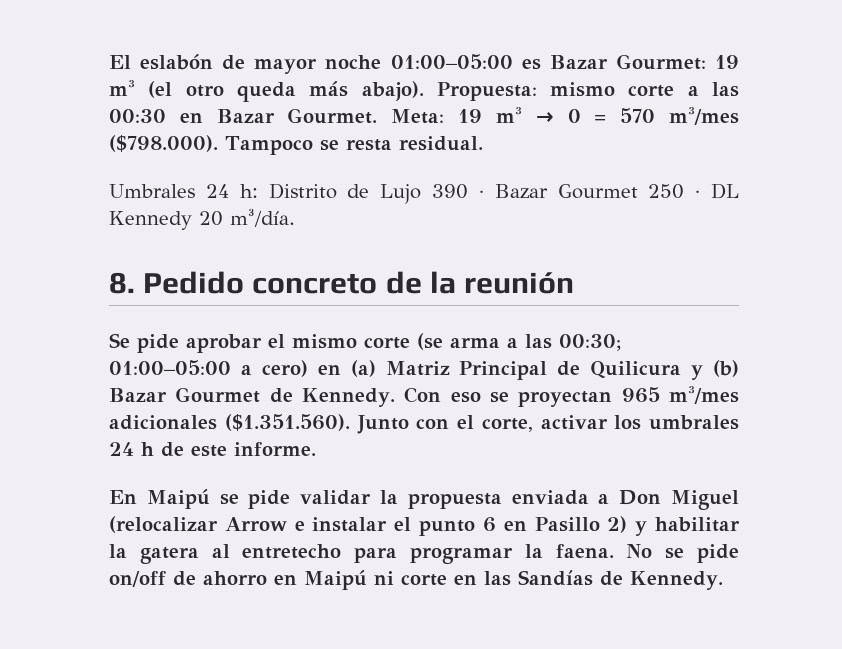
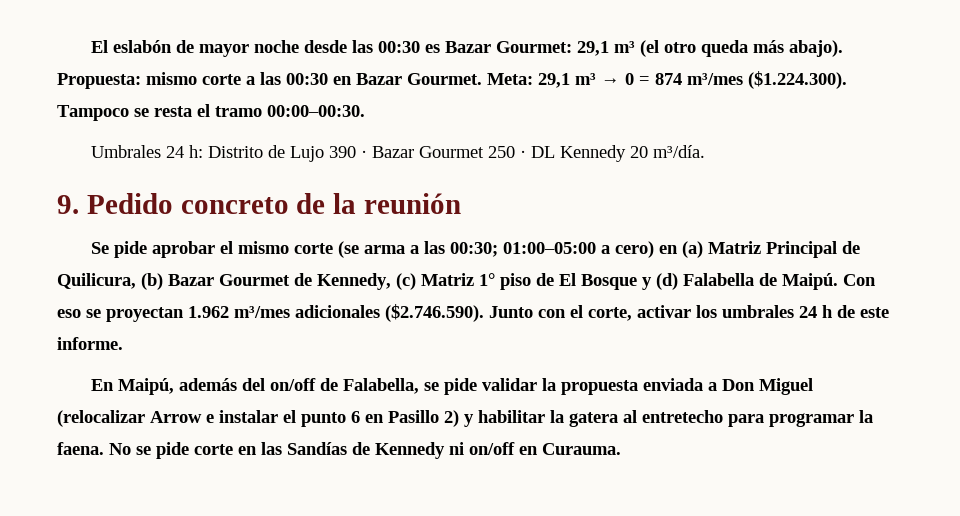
- El eslabón de mayor noche 01:00–05:00 es Bazar Gourmet: 19 m³ (el otro queda más abajo).
+ El eslabón de mayor noche desde las 00:30 es Bazar Gourmet: 29,1 m³ (el otro queda más abajo).
- Meta: 19 m³ → 0 = 570 m³/mes ($798.000). Tampoco se resta residual.
+ Meta: 29,1 m³ → 0 = 874 m³/mes ($1.224.300). Tampoco se resta el tramo 00:00–00:30.
- 8. Pedido concreto de la reunión
+ 9. Pedido concreto de la reunión
- Se pide aprobar el mismo corte (se arma a las 00:30; 01:00–05:00 a cero) en (a) Matriz Principal de Quilicura y (b) Bazar Gourmet de Kennedy.
+ Se pide aprobar el mismo corte (se arma a las 00:30; 01:00–05:00 a cero) en (a) Matriz Principal de Quilicura, (b) Bazar Gourmet de Kennedy, (c) Matriz 1° piso de El Bosque y (d) Falabella de Maipú.
- Con eso se proyectan 965 m³/mes adicionales ($1.351.560). Junto con el corte, activar los umbrales 24 h de este informe.
+ Con eso se proyectan 1.962 m³/mes adicionales ($2.746.590). Junto con el corte, activar los umbrales 24 h de este informe.
- En Maipú se pide validar la propuesta enviada a Don Miguel (relocalizar Arrow e instalar el punto 6 en Pasillo 2) y habilitar la gatera al entretecho para programar la faena.
+ En Maipú, además del on/off de Falabella, se pide validar la propuesta enviada a Don Miguel (relocalizar Arrow e instalar el punto 6 en Pasillo 2) y habilitar la gatera al entretecho para programar la faena.
- No se pide on/off de ahorro en Maipú ni corte en las Sandías de Kennedy.
+ No se pide corte en las Sandías de Kennedy ni on/off en Curauma.

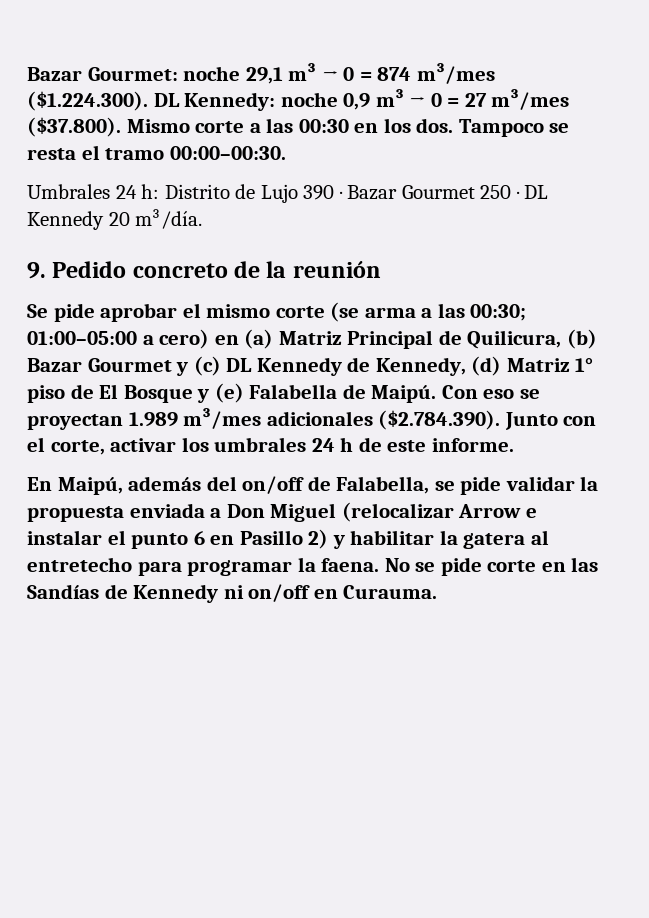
- El eslabón de mayor noche desde las 00:30 es Bazar Gourmet: 29,1 m³ (el otro queda más abajo). Propuesta: mismo corte a las 00:30 en Bazar Gourmet. Meta: 29,1 m³ → 0 = 874 m³/mes ($1.224.300). Tampoco se resta el tramo 00:00–00:30.
+ Bazar Gourmet: noche 29,1 m³ → 0 = 874 m³/mes ($1.224.300). DL Kennedy: noche 0,9 m³ → 0 = 27 m³/mes ($37.800). Mismo corte a las 00:30 en los dos. Tampoco se resta el tramo 00:00–00:30.
- Se pide aprobar el mismo corte (se arma a las 00:30; 01:00–05:00 a cero) en (a) Matriz Principal de Quilicura, (b) Bazar Gourmet de Kennedy, (c) Matriz 1° piso de El Bosque y (d) Falabella de Maipú.
+ Se pide aprobar el mismo corte (se arma a las 00:30; 01:00–05:00 a cero) en (a) Matriz Principal de Quilicura, (b) Bazar Gourmet y (c) DL Kennedy de Kennedy, (d) Matriz 1° piso de El Bosque y (e) Falabella de Maipú.
- Con eso se proyectan 1.962 m³/mes adicionales ($2.746.590). Junto con el corte, activar los umbrales 24 h de este informe.
+ Con eso se proyectan 1.989 m³/mes adicionales ($2.784.390). Junto con el corte, activar los umbrales 24 h de este informe.

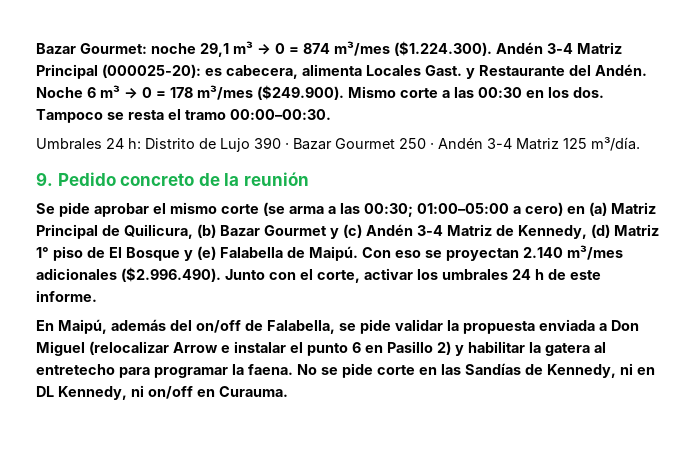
- Bazar Gourmet: noche 29,1 m³ → 0 = 874 m³/mes ($1.224.300). DL Kennedy: noche 0,9 m³ → 0 = 27 m³/mes ($37.800). Mismo corte a las 00:30 en los dos.
+ Bazar Gourmet: noche 29,1 m³ → 0 = 874 m³/mes ($1.224.300). Andén 3-4 Matriz Principal (000025-20): es cabecera, alimenta Locales Gast. y Restaurante del Andén. Noche 6 m³ → 0 = 178 m³/mes ($249.900). Mismo corte a las 00:30 en los dos.
- Umbrales 24 h: Distrito de Lujo 390 · Bazar Gourmet 250 · DL Kennedy 20 m³/día.
+ Umbrales 24 h: Distrito de Lujo 390 · Bazar Gourmet 250 · Andén 3-4 Matriz 125 m³/día.
- Se pide aprobar el mismo corte (se arma a las 00:30; 01:00–05:00 a cero) en (a) Matriz Principal de Quilicura, (b) Bazar Gourmet y (c) DL Kennedy de Kennedy, (d) Matriz 1° piso de El Bosque y (e) Falabella de Maipú.
+ Se pide aprobar el mismo corte (se arma a las 00:30; 01:00–05:00 a cero) en (a) Matriz Principal de Quilicura, (b) Bazar Gourmet y (c) Andén 3-4 Matriz de Kennedy, (d) Matriz 1° piso de El Bosque y (e) Falabella de Maipú.
- Con eso se proyectan 1.989 m³/mes adicionales ($2.784.390). Junto con el corte, activar los umbrales 24 h de este informe.
+ Con eso se proyectan 2.140 m³/mes adicionales ($2.996.490). Junto con el corte, activar los umbrales 24 h de este informe.
- No se pide corte en las Sandías de Kennedy ni on/off en Curauma.
+ No se pide corte en las Sandías de Kennedy, ni en DL Kennedy, ni on/off en Curauma.

